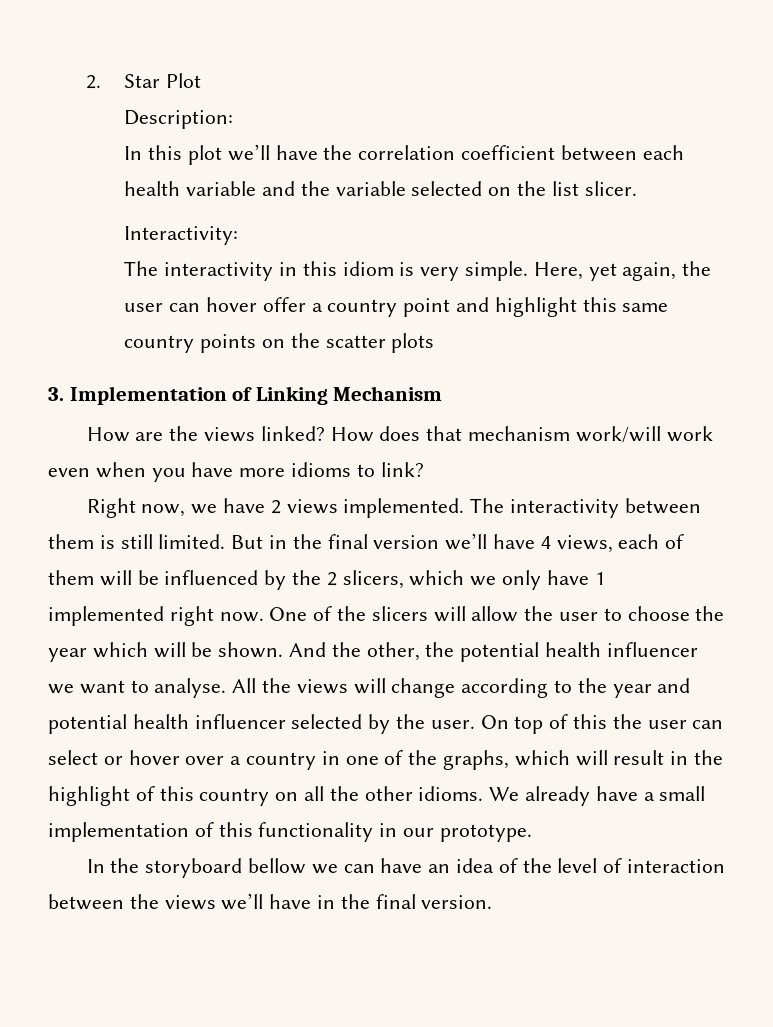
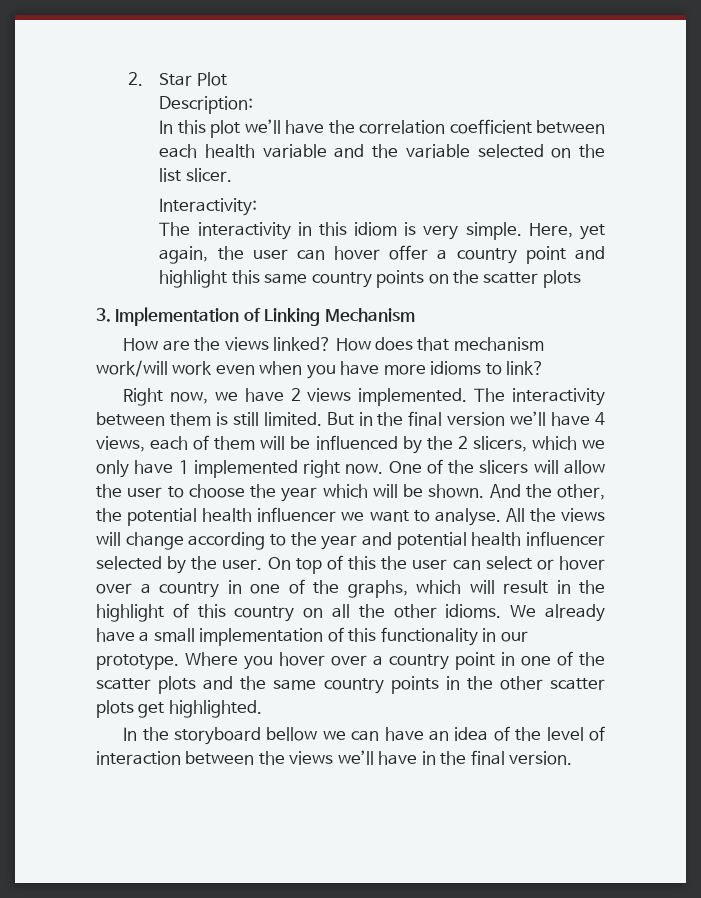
+ Where you hover over a country point in one of the scatter plots and the same country points in the other scatter plots get highlighted.

